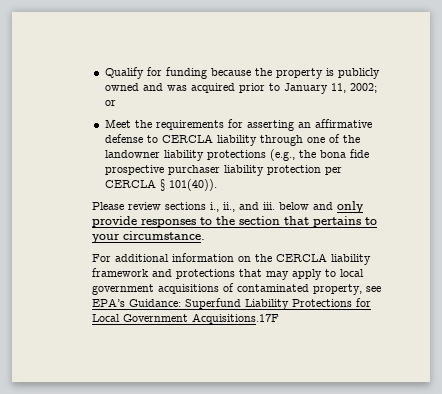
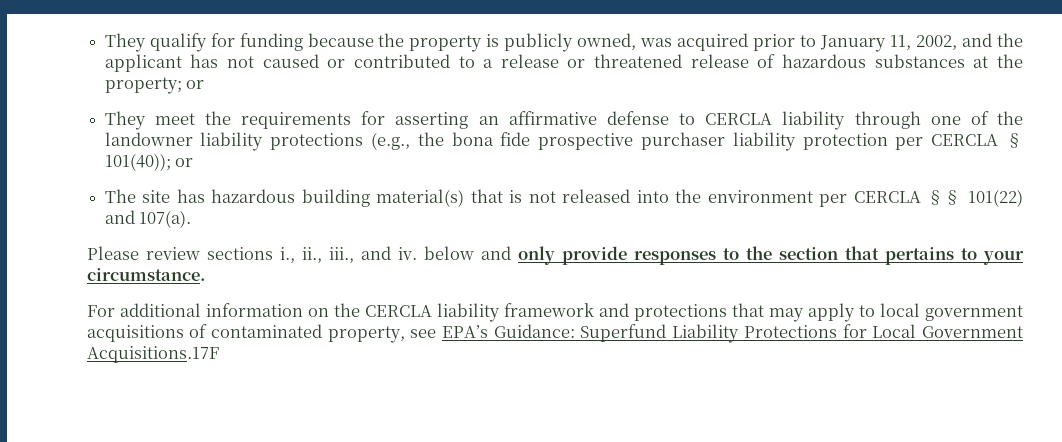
- Qualify for funding because the property is publicly owned and was acquired prior to January 11, 2002; or
- Meet the requirements for asserting an affirmative defense to CERCLA liability through one of the landowner liability protections (e.g., the bona fide prospective purchaser liability protection per CERCLA § 101(40)).
+ They qualify for funding because the property is publicly owned, was acquired prior to January 11, 2002, and the applicant has not caused or contributed to a release or threatened release of hazardous substances at the property; or
+ They meet the requirements for asserting an affirmative defense to CERCLA liability through one of the landowner liability protections (e.g., the bona fide prospective purchaser liability protection per CERCLA § 101(40)); or
+ The site has hazardous building material(s) that is not released into the environment per CERCLA §§ 101(22) and 107(a).
- Please review sections i., ii., and iii. below and only provide responses to the section that pertains to your circumstance.
+ Please review sections i., ii., iii., and iv. below and only provide responses to the section that pertains to your circumstance.

